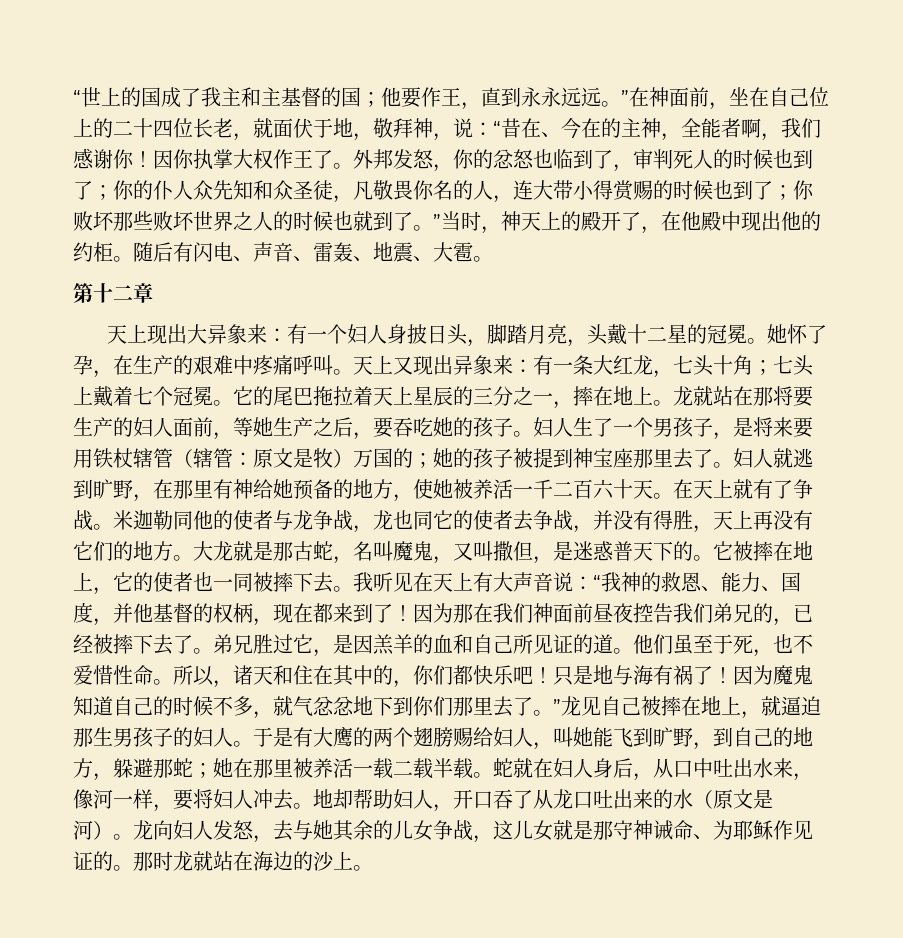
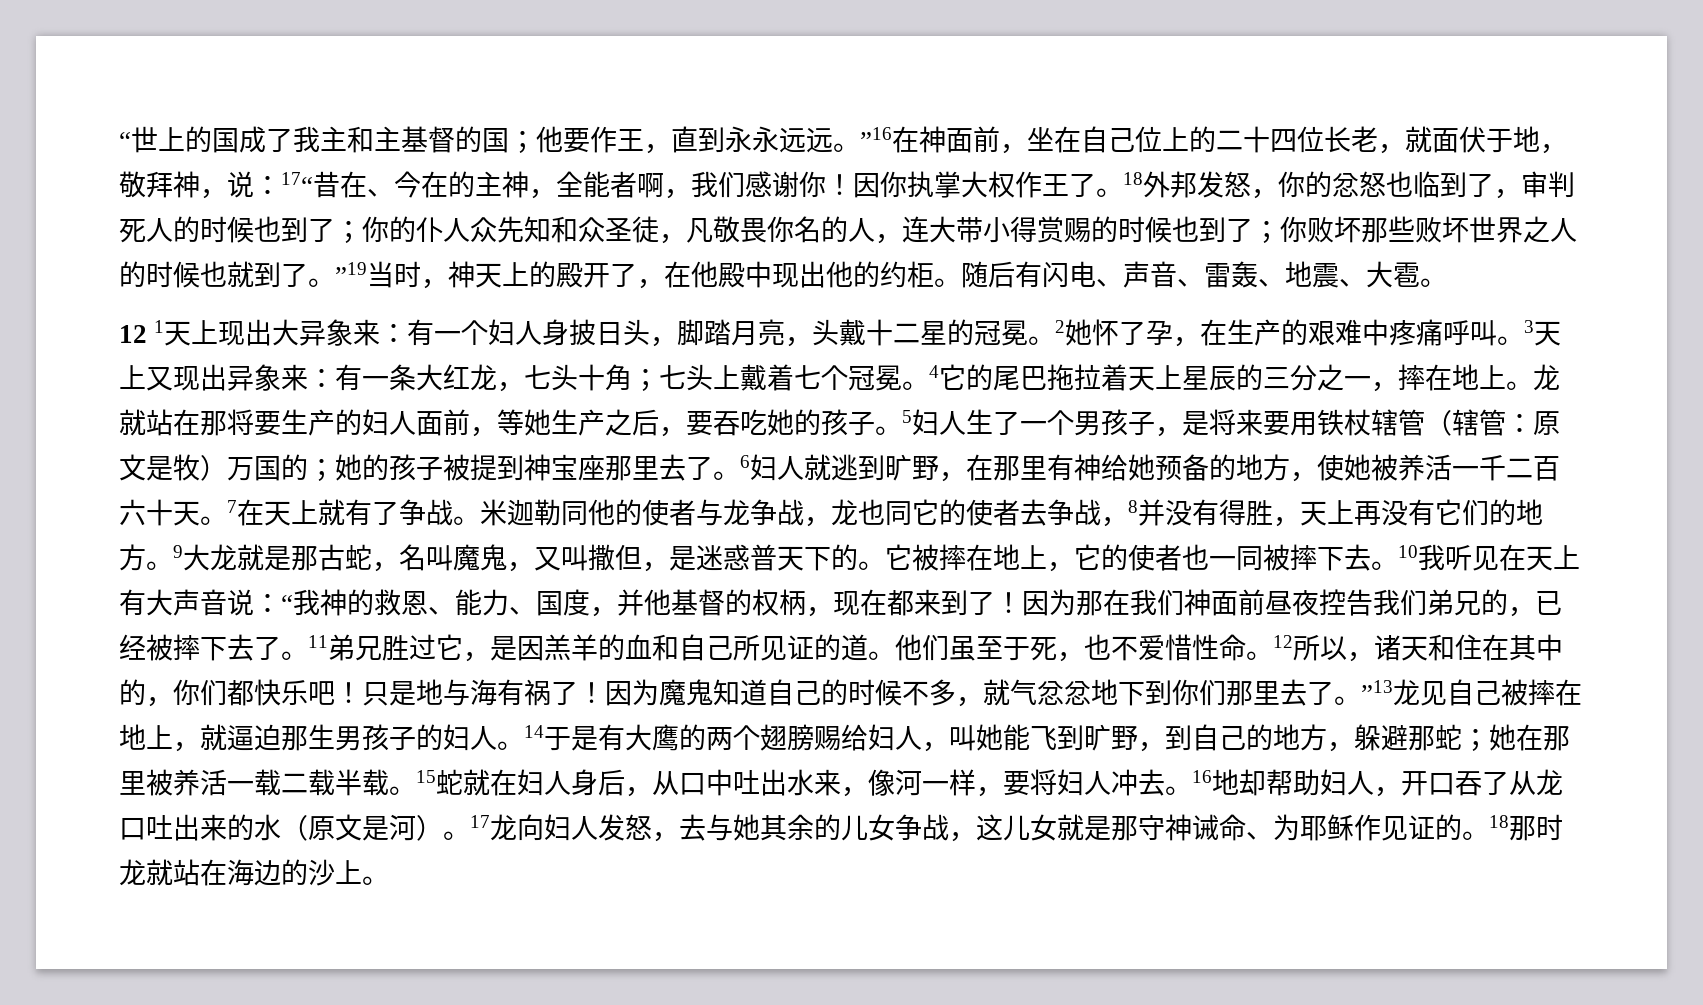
- “世上的国成了我主和主基督的国；他要作王，直到永永远远。”在神面前，坐在自己位上的二十四位长老，就面伏于地，敬拜神，说：“昔在、今在的主神，全能者啊，我们感谢你！
+ “世上的国成了我主和主基督的国；他要作王，直到永永远远。”16在神面前，坐在自己位上的二十四位长老，就面伏于地，敬拜神，说：17“昔在、今在的主神，全能者啊，我们感谢你！
- 外邦发怒，你的忿怒也临到了，审判死人的时候也到了；你的仆人众先知和众圣徒，凡敬畏你名的人，连大带小得赏赐的时候也到了；你败坏那些败坏世界之人的时候也就到了。”当时，神天上的殿开了，在他殿中现出他的约柜。
+ 18外邦发怒，你的忿怒也临到了，审判死人的时候也到了；你的仆人众先知和众圣徒，凡敬畏你名的人，连大带小得赏赐的时候也到了；你败坏那些败坏世界之人的时候也就到了。”19当时，神天上的殿开了，在他殿中现出他的约柜。
- 第十二章
- 天上现出大异象来：有一个妇人身披日头，脚踏月亮，头戴十二星的冠冕。
+ 12 1天上现出大异象来：有一个妇人身披日头，脚踏月亮，头戴十二星的冠冕。
- 她怀了孕，在生产的艰难中疼痛呼叫。
+ 2她怀了孕，在生产的艰难中疼痛呼叫。
- 天上又现出异象来：有一条大红龙，七头十角；七头上戴着七个冠冕。
+ 3天上又现出异象来：有一条大红龙，七头十角；七头上戴着七个冠冕。
- 它的尾巴拖拉着天上星辰的三分之一，摔在地上。
+ 4它的尾巴拖拉着天上星辰的三分之一，摔在地上。
- 妇人生了一个男孩子，是将来要用铁杖辖管（辖管：原文是牧）万国的；她的孩子被提到神宝座那里去了。
+ 5妇人生了一个男孩子，是将来要用铁杖辖管（辖管：原文是牧）万国的；她的孩子被提到神宝座那里去了。
- 妇人就逃到旷野，在那里有神给她预备的地方，使她被养活一千二百六十天。
+ 6妇人就逃到旷野，在那里有神给她预备的地方，使她被养活一千二百六十天。
- 在天上就有了争战。
+ 7在天上就有了争战。
- 米迦勒同他的使者与龙争战，龙也同它的使者去争战，并没有得胜，天上再没有它们的地方。
+ 米迦勒同他的使者与龙争战，龙也同它的使者去争战，8并没有得胜，天上再没有它们的地方。
- 大龙就是那古蛇，名叫魔鬼，又叫撒但，是迷惑普天下的。
+ 9大龙就是那古蛇，名叫魔鬼，又叫撒但，是迷惑普天下的。
- 我听见在天上有大声音说：“我神的救恩、能力、国度，并他基督的权柄，现在都来到了！
+ 10我听见在天上有大声音说：“我神的救恩、能力、国度，并他基督的权柄，现在都来到了！
- 弟兄胜过它，是因羔羊的血和自己所见证的道。
+ 11弟兄胜过它，是因羔羊的血和自己所见证的道。
- 所以，诸天和住在其中的，你们都快乐吧！
+ 12所以，诸天和住在其中的，你们都快乐吧！
- 因为魔鬼知道自己的时候不多，就气忿忿地下到你们那里去了。”龙见自己被摔在地上，就逼迫那生男孩子的妇人。
+ 因为魔鬼知道自己的时候不多，就气忿忿地下到你们那里去了。”13龙见自己被摔在地上，就逼迫那生男孩子的妇人。
- 于是有大鹰的两个翅膀赐给妇人，叫她能飞到旷野，到自己的地方，躲避那蛇；她在那里被养活一载二载半载。
+ 14于是有大鹰的两个翅膀赐给妇人，叫她能飞到旷野，到自己的地方，躲避那蛇；她在那里被养活一载二载半载。
- 蛇就在妇人身后，从口中吐出水来，像河一样，要将妇人冲去。
+ 15蛇就在妇人身后，从口中吐出水来，像河一样，要将妇人冲去。
- 地却帮助妇人，开口吞了从龙口吐出来的水（原文是河）。
+ 16地却帮助妇人，开口吞了从龙口吐出来的水（原文是河）。
- 龙向妇人发怒，去与她其余的儿女争战，这儿女就是那守神诫命、为耶稣作见证的。
+ 17龙向妇人发怒，去与她其余的儿女争战，这儿女就是那守神诫命、为耶稣作见证的。
- 那时龙就站在海边的沙上。
+ 18那时龙就站在海边的沙上。

